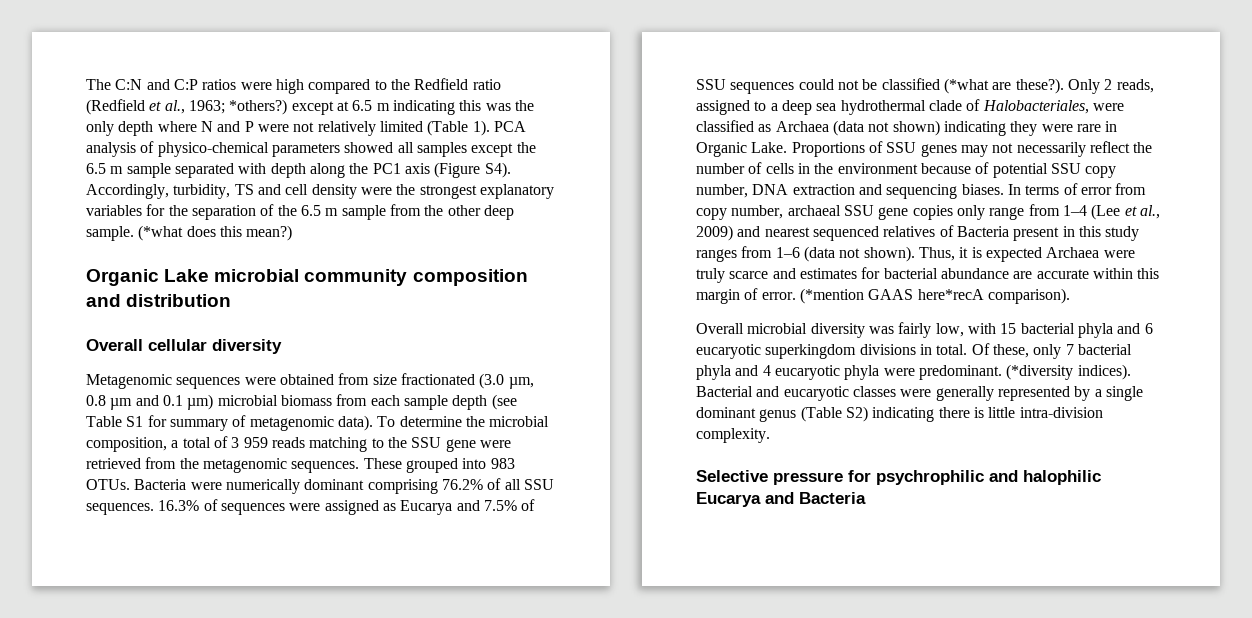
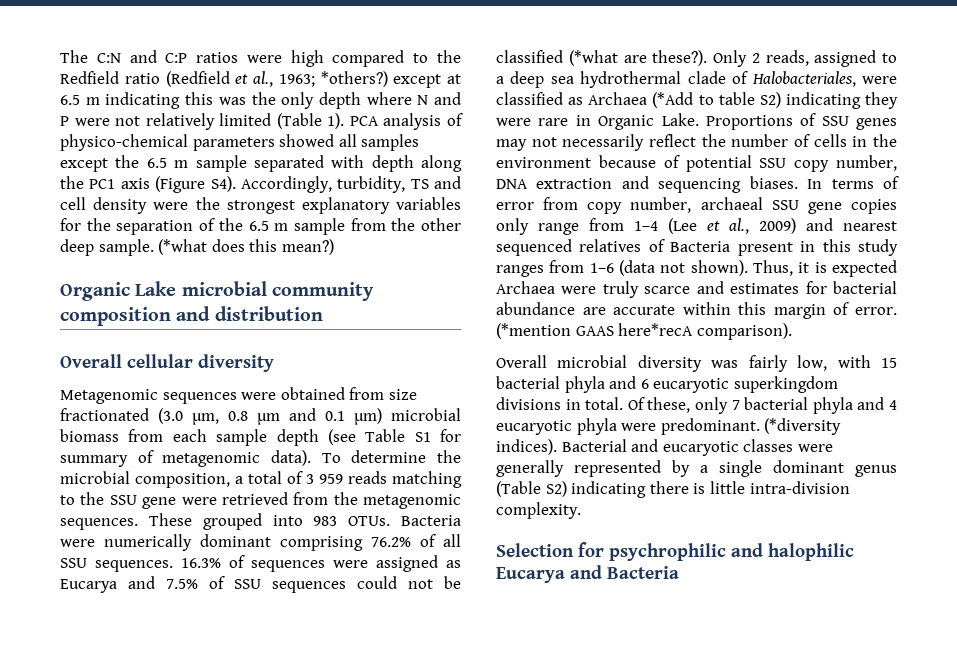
- Only 2 reads, assigned to a deep sea hydrothermal clade of Halobacteriales, were classified as Archaea (data not shown) indicating they were rare in Organic Lake.
+ Only 2 reads, assigned to a deep sea hydrothermal clade of Halobacteriales, were classified as Archaea (*Add to table S2) indicating they were rare in Organic Lake.
- Selective pressure for psychrophilic and halophilic Eucarya and Bacteria
+ Selection for psychrophilic and halophilic Eucarya and Bacteria

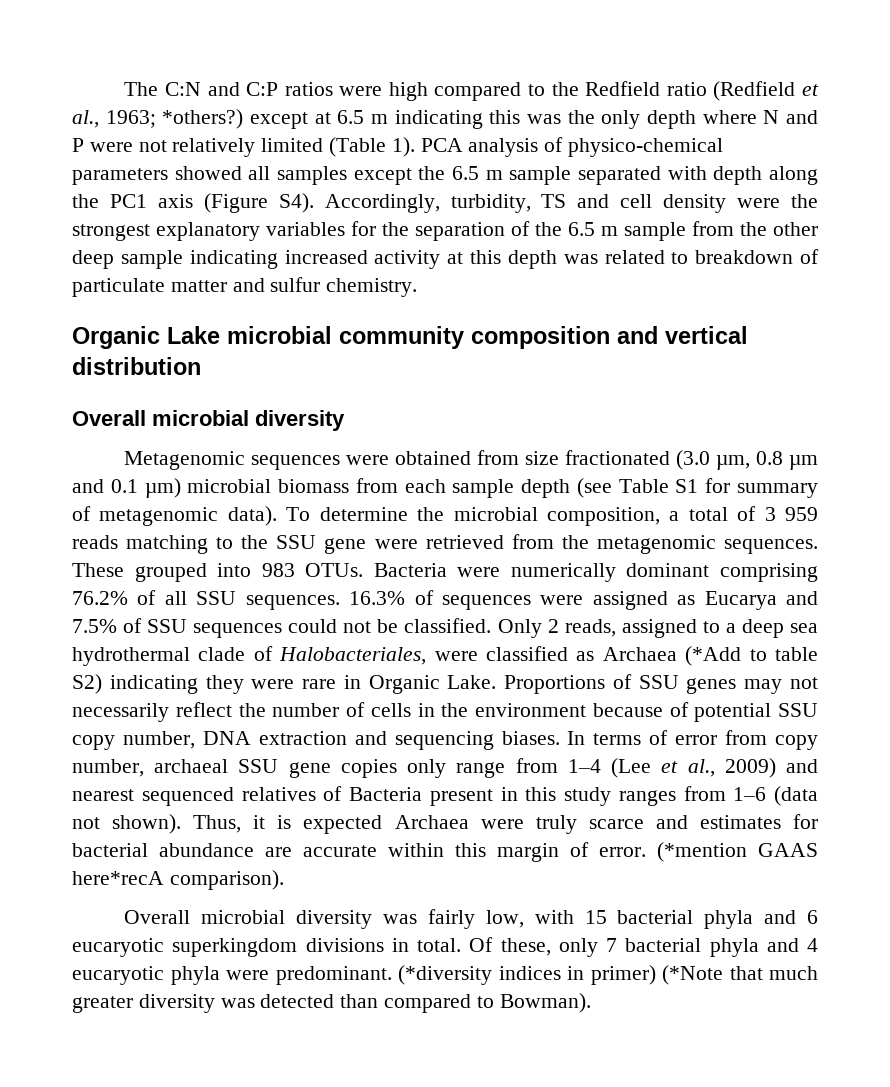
- PCA analysis of physico-chemical parameters showed all samples except the 6.5 m sample separated with depth along the PC1 axis (Figure S4). Accordingly, turbidity, TS and cell density were the strongest explanatory variables for the separation of the 6.5 m sample from the other deep sample. (*what does this mean?)
+ PCA analysis of physico-chemical parameters showed all samples except the 6.5 m sample separated with depth along the PC1 axis (Figure S4). Accordingly, turbidity, TS and cell density were the strongest explanatory variables for the separation of the 6.5 m sample from the other deep sample indicating increased activity at this depth was related to breakdown of particulate matter and sulfur chemistry.
- Organic Lake microbial community composition and distribution
- Overall cellular diversity
+ Organic Lake microbial community composition and vertical distribution
+ Overall microbial diversity
- 16.3% of sequences were assigned as Eucarya and 7.5% of SSU sequences could not be classified (*what are these?).
+ 16.3% of sequences were assigned as Eucarya and 7.5% of SSU sequences could not be classified.
- (*diversity indices). Bacterial and eucaryotic classes were generally represented by a single dominant genus (Table S2) indicating there is little intra-division complexity.
- Selection for psychrophilic and halophilic Eucarya and Bacteria
+ (*diversity indices in primer) (*Note that much greater diversity was detected than compared to Bowman).

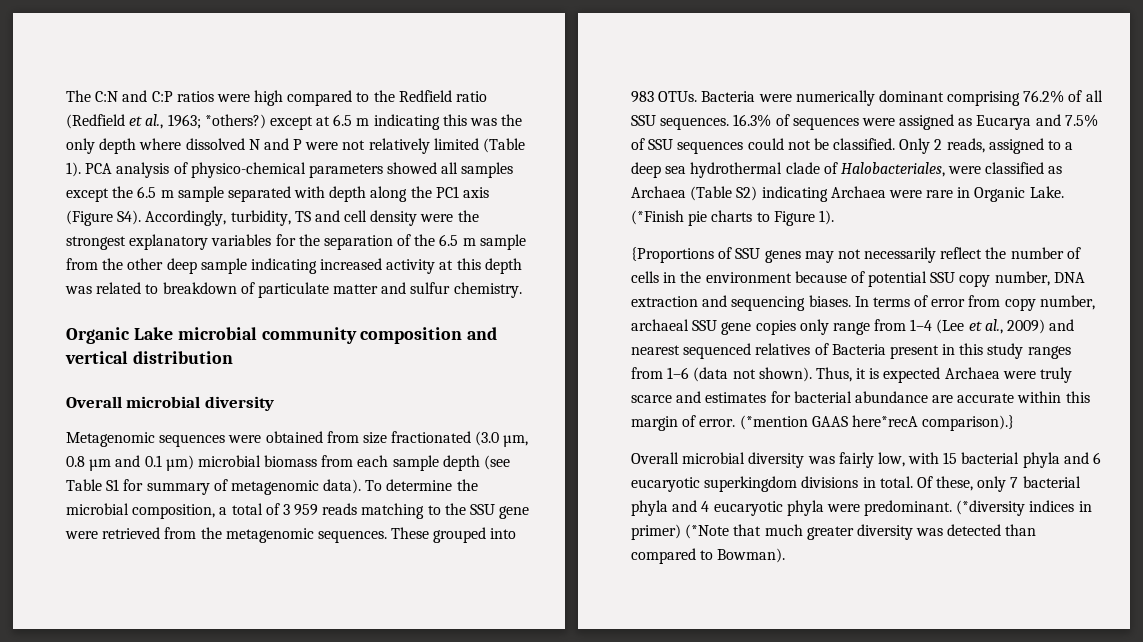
- The C:N and C:P ratios were high compared to the Redfield ratio (Redfield et al., 1963; *others?) except at 6.5 m indicating this was the only depth where N and P were not relatively limited (Table 1).
+ The C:N and C:P ratios were high compared to the Redfield ratio (Redfield et al., 1963; *others?) except at 6.5 m indicating this was the only depth where dissolved N and P were not relatively limited (Table 1).
- Only 2 reads, assigned to a deep sea hydrothermal clade of Halobacteriales, were classified as Archaea (*Add to table S2) indicating they were rare in Organic Lake.
+ Only 2 reads, assigned to a deep sea hydrothermal clade of Halobacteriales, were classified as Archaea (Table S2) indicating Archaea were rare in Organic Lake.
- Proportions of SSU genes may not necessarily reflect the number of cells in the environment because of potential SSU copy number, DNA extraction and sequencing biases.
+ (*Finish pie charts to Figure 1).
+ {Proportions of SSU genes may not necessarily reflect the number of cells in the environment because of potential SSU copy number, DNA extraction and sequencing biases.
- (*mention GAAS here*recA comparison).
+ (*mention GAAS here*recA comparison).}

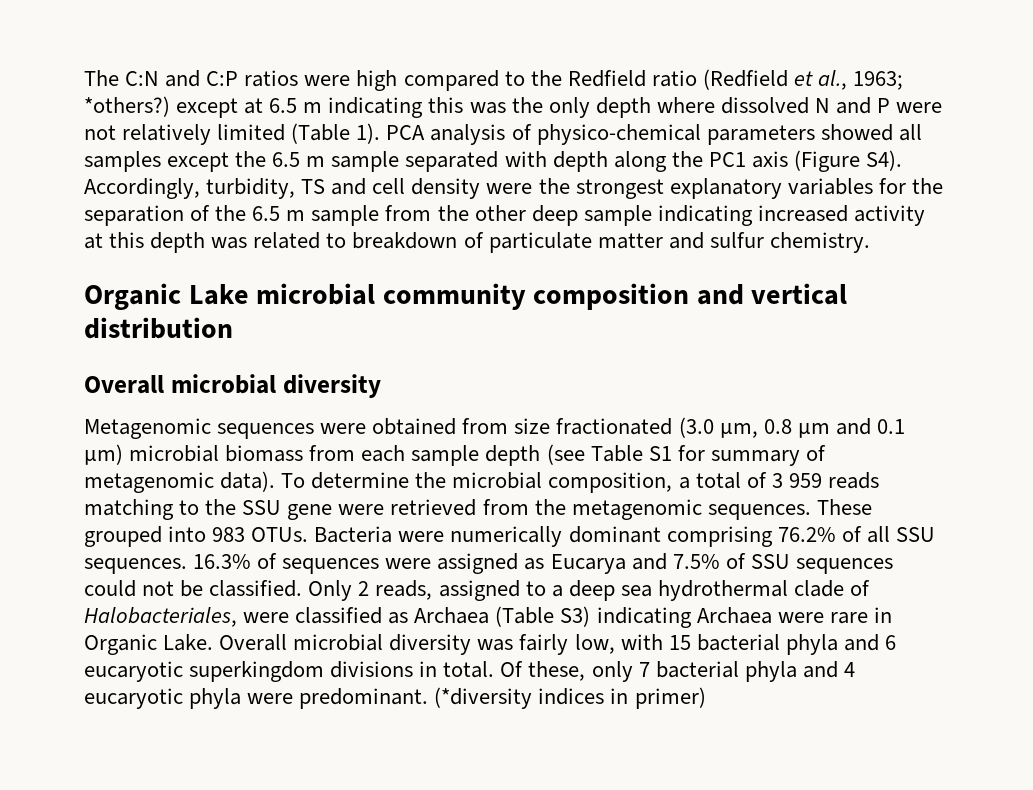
- Only 2 reads, assigned to a deep sea hydrothermal clade of Halobacteriales, were classified as Archaea (Table S2) indicating Archaea were rare in Organic Lake. (*Finish pie charts to Figure 1).
- {Proportions of SSU genes may not necessarily reflect the number of cells in the environment because of potential SSU copy number, DNA extraction and sequencing biases. In terms of error from copy number, archaeal SSU gene copies only range from 1–4 (Lee et al., 2009) and nearest sequenced relatives of Bacteria present in this study ranges from 1–6 (data not shown). Thus, it is expected Archaea were truly scarce and estimates for bacterial abundance are accurate within this margin of error. (*mention GAAS here*recA comparison).}
- Overall microbial diversity was fairly low, with 15 bacterial phyla and 6 eucaryotic superkingdom divisions in total.
+ Only 2 reads, assigned to a deep sea hydrothermal clade of Halobacteriales, were classified as Archaea (Table S3) indicating Archaea were rare in Organic Lake. Overall microbial diversity was fairly low, with 15 bacterial phyla and 6 eucaryotic superkingdom divisions in total.
- (*diversity indices in primer) (*Note that much greater diversity was detected than compared to Bowman).
+ (*diversity indices in primer)

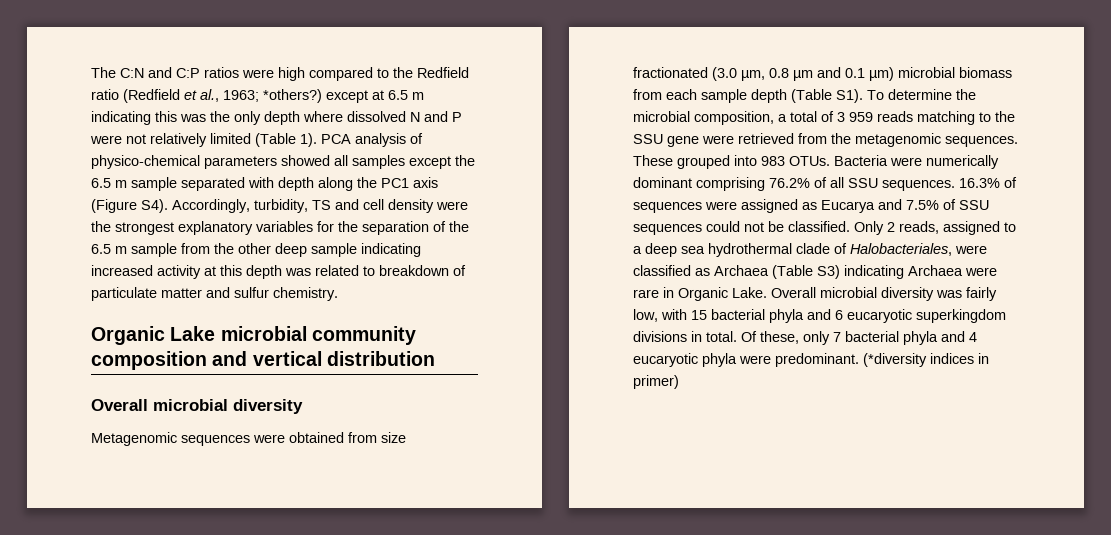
- Metagenomic sequences were obtained from size fractionated (3.0 µm, 0.8 µm and 0.1 µm) microbial biomass from each sample depth (see Table S1 for summary of metagenomic data). To determine the microbial composition, a total of 3 959 reads matching to the SSU gene were retrieved from the metagenomic sequences.
+ Metagenomic sequences were obtained from size fractionated (3.0 µm, 0.8 µm and 0.1 µm) microbial biomass from each sample depth (Table S1). To determine the microbial composition, a total of 3 959 reads matching to the SSU gene were retrieved from the metagenomic sequences.

